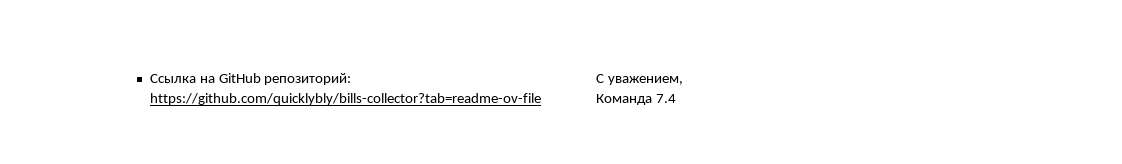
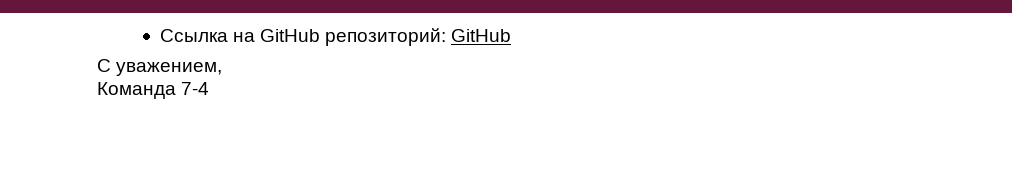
- Ссылка на GitHub репозиторий: https://github.com/quicklybly/bills-collector?tab=readme-ov-file
+ Ссылка на GitHub репозиторий: GitHub
- Команда 7.4
+ Команда 7-4

